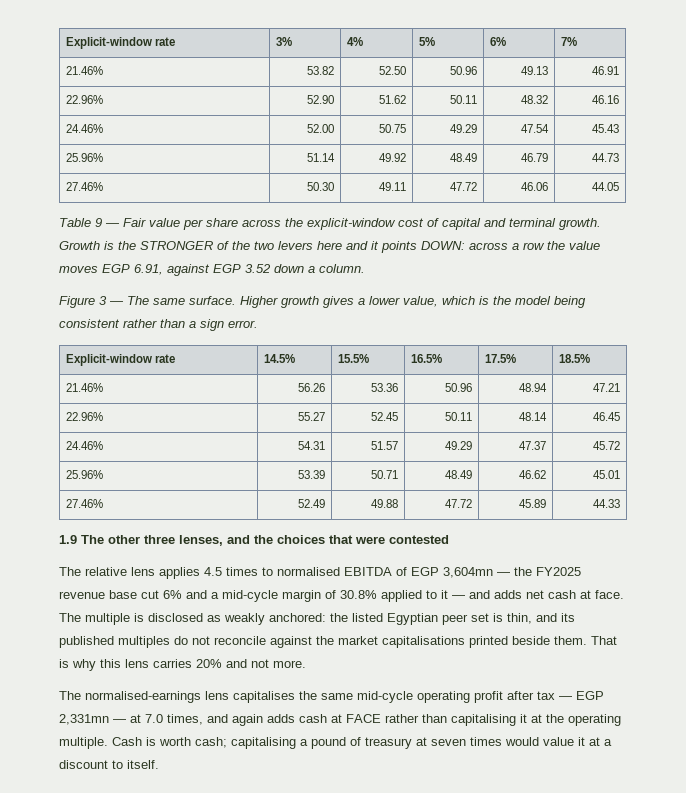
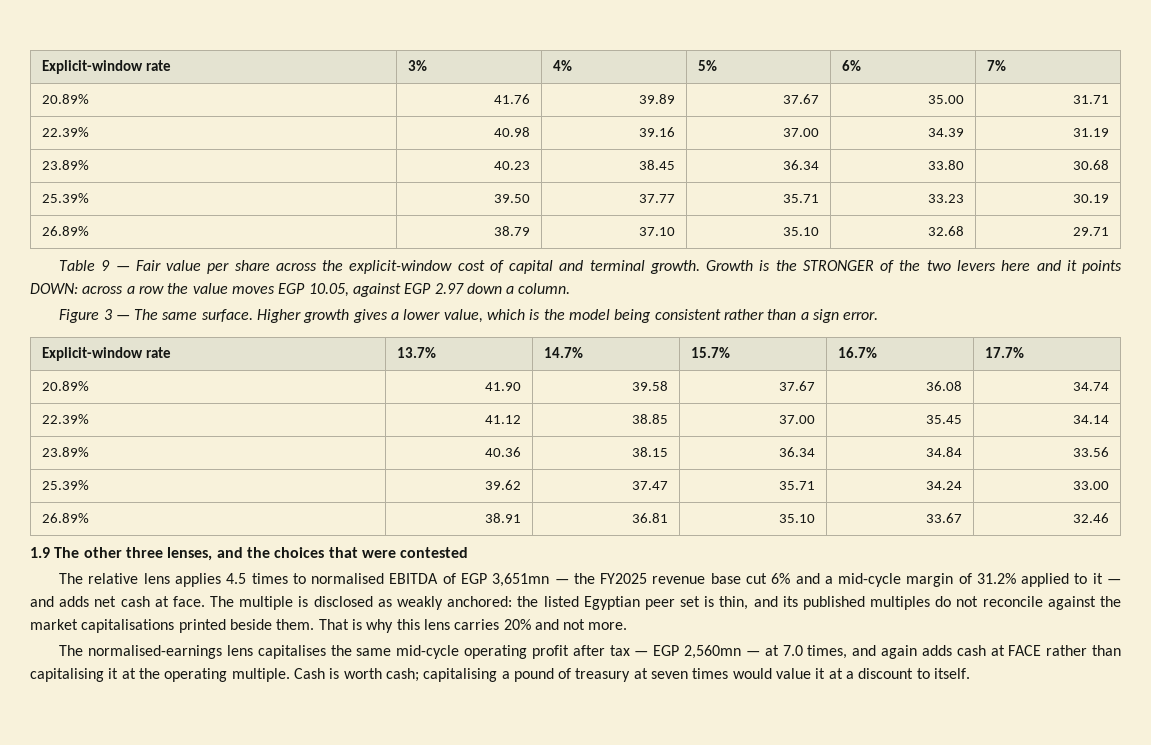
- 21.46% | 53.82 | 52.50 | 50.96 | 49.13 | 46.91
- 22.96% | 52.90 | 51.62 | 50.11 | 48.32 | 46.16
- 24.46% | 52.00 | 50.75 | 49.29 | 47.54 | 45.43
- 25.96% | 51.14 | 49.92 | 48.49 | 46.79 | 44.73
- 27.46% | 50.30 | 49.11 | 47.72 | 46.06 | 44.05
+ 20.89% | 41.76 | 39.89 | 37.67 | 35.00 | 31.71
+ 22.39% | 40.98 | 39.16 | 37.00 | 34.39 | 31.19
+ 23.89% | 40.23 | 38.45 | 36.34 | 33.80 | 30.68
+ 25.39% | 39.50 | 37.77 | 35.71 | 33.23 | 30.19
+ 26.89% | 38.79 | 37.10 | 35.10 | 32.68 | 29.71
- Growth is the STRONGER of the two levers here and it points DOWN: across a row the value moves EGP 6.91, against EGP 3.52 down a column.
+ Growth is the STRONGER of the two levers here and it points DOWN: across a row the value moves EGP 10.05, against EGP 2.97 down a column.
- Explicit-window rate | 14.5% | 15.5% | 16.5% | 17.5% | 18.5%
- 21.46% | 56.26 | 53.36 | 50.96 | 48.94 | 47.21
- 22.96% | 55.27 | 52.45 | 50.11 | 48.14 | 46.45
- 24.46% | 54.31 | 51.57 | 49.29 | 47.37 | 45.72
- 25.96% | 53.39 | 50.71 | 48.49 | 46.62 | 45.01
- 27.46% | 52.49 | 49.88 | 47.72 | 45.89 | 44.33
+ Explicit-window rate | 13.7% | 14.7% | 15.7% | 16.7% | 17.7%
+ 20.89% | 41.90 | 39.58 | 37.67 | 36.08 | 34.74
+ 22.39% | 41.12 | 38.85 | 37.00 | 35.45 | 34.14
+ 23.89% | 40.36 | 38.15 | 36.34 | 34.84 | 33.56
+ 25.39% | 39.62 | 37.47 | 35.71 | 34.24 | 33.00
+ 26.89% | 38.91 | 36.81 | 35.10 | 33.67 | 32.46
- The relative lens applies 4.5 times to normalised EBITDA of EGP 3,604mn — the FY2025 revenue base cut 6% and a mid-cycle margin of 30.8% applied to it — and adds net cash at face.
+ The relative lens applies 4.5 times to normalised EBITDA of EGP 3,651mn — the FY2025 revenue base cut 6% and a mid-cycle margin of 31.2% applied to it — and adds net cash at face.
- The normalised-earnings lens capitalises the same mid-cycle operating profit after tax — EGP 2,331mn — at 7.0 times, and again adds cash at FACE rather than capitalising it at the operating multiple.
+ The normalised-earnings lens capitalises the same mid-cycle operating profit after tax — EGP 2,560mn — at 7.0 times, and again adds cash at FACE rather than capitalising it at the operating multiple.

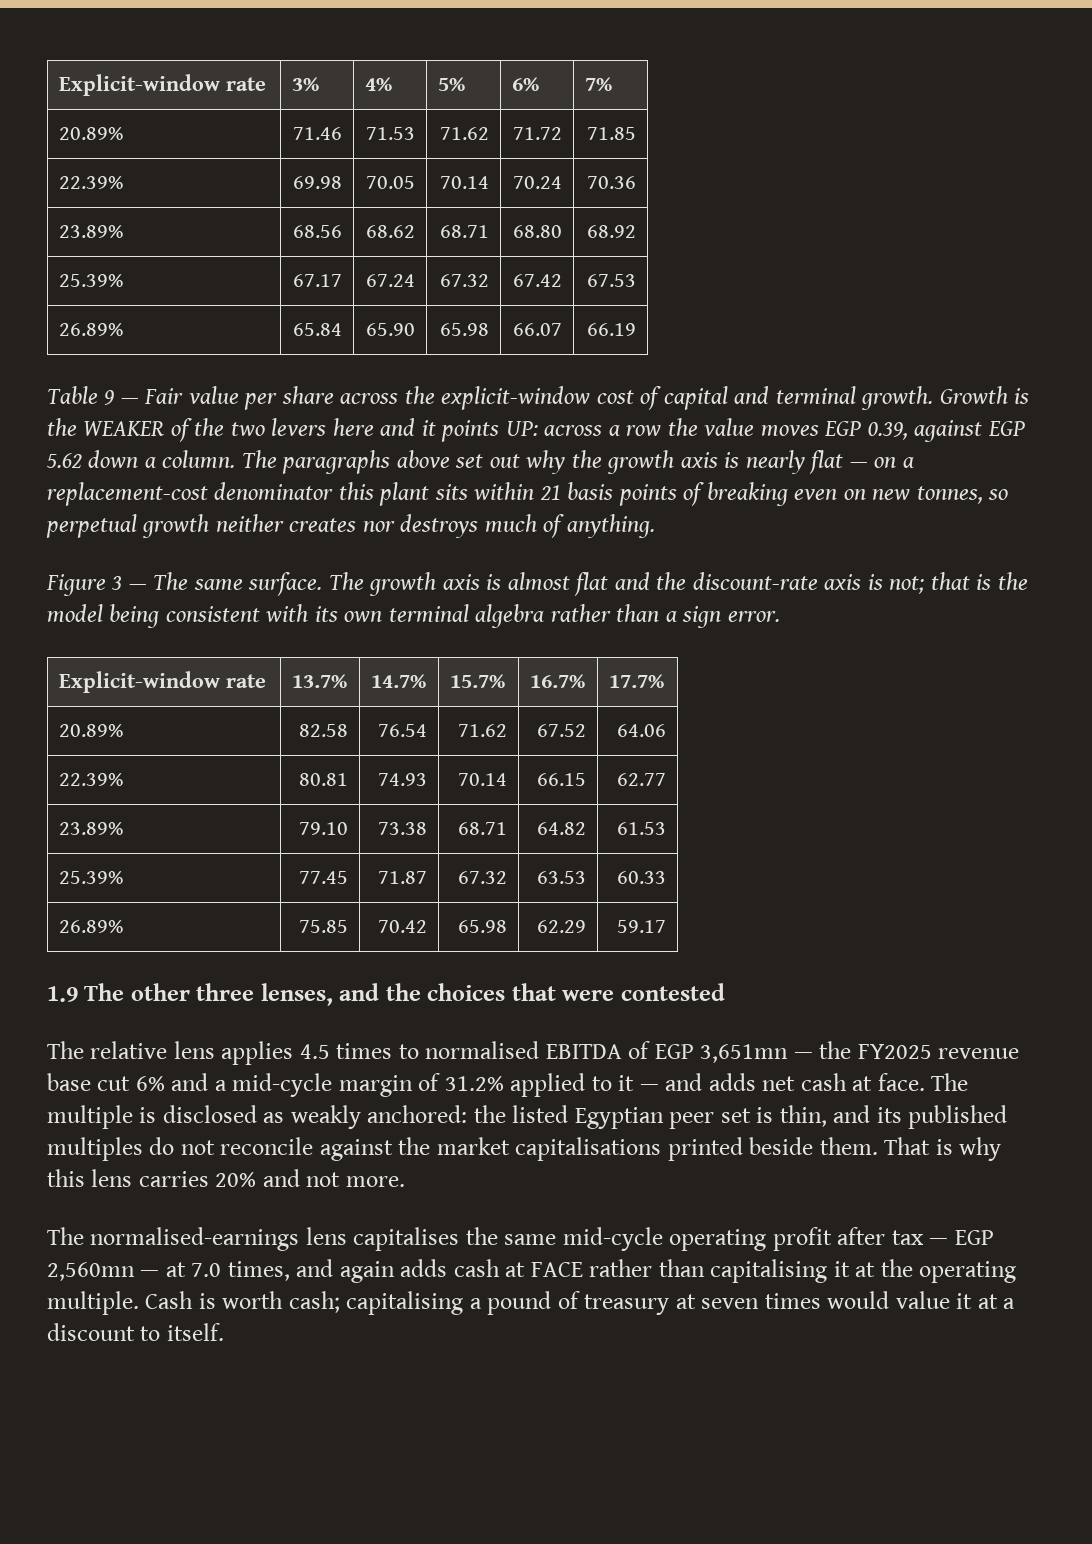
- 20.89% | 41.76 | 39.89 | 37.67 | 35.00 | 31.71
- 22.39% | 40.98 | 39.16 | 37.00 | 34.39 | 31.19
- 23.89% | 40.23 | 38.45 | 36.34 | 33.80 | 30.68
- 25.39% | 39.50 | 37.77 | 35.71 | 33.23 | 30.19
- 26.89% | 38.79 | 37.10 | 35.10 | 32.68 | 29.71
+ 20.89% | 71.46 | 71.53 | 71.62 | 71.72 | 71.85
+ 22.39% | 69.98 | 70.05 | 70.14 | 70.24 | 70.36
+ 23.89% | 68.56 | 68.62 | 68.71 | 68.80 | 68.92
+ 25.39% | 67.17 | 67.24 | 67.32 | 67.42 | 67.53
+ 26.89% | 65.84 | 65.90 | 65.98 | 66.07 | 66.19
- Growth is the STRONGER of the two levers here and it points DOWN: across a row the value moves EGP 10.05, against EGP 2.97 down a column.
+ Growth is the WEAKER of the two levers here and it points UP: across a row the value moves EGP 0.39, against EGP 5.62 down a column. The paragraphs above set out why the growth axis is nearly flat — on a replacement-cost denominator this plant sits within 21 basis points of breaking even on new tonnes, so perpetual growth neither creates nor destroys much of anything.
- Higher growth gives a lower value, which is the model being consistent rather than a sign error.
+ The growth axis is almost flat and the discount-rate axis is not; that is the model being consistent with its own terminal algebra rather than a sign error.
- 20.89% | 41.90 | 39.58 | 37.67 | 36.08 | 34.74
- 22.39% | 41.12 | 38.85 | 37.00 | 35.45 | 34.14
- 23.89% | 40.36 | 38.15 | 36.34 | 34.84 | 33.56
- 25.39% | 39.62 | 37.47 | 35.71 | 34.24 | 33.00
- 26.89% | 38.91 | 36.81 | 35.10 | 33.67 | 32.46
+ 20.89% | 82.58 | 76.54 | 71.62 | 67.52 | 64.06
+ 22.39% | 80.81 | 74.93 | 70.14 | 66.15 | 62.77
+ 23.89% | 79.10 | 73.38 | 68.71 | 64.82 | 61.53
+ 25.39% | 77.45 | 71.87 | 67.32 | 63.53 | 60.33
+ 26.89% | 75.85 | 70.42 | 65.98 | 62.29 | 59.17

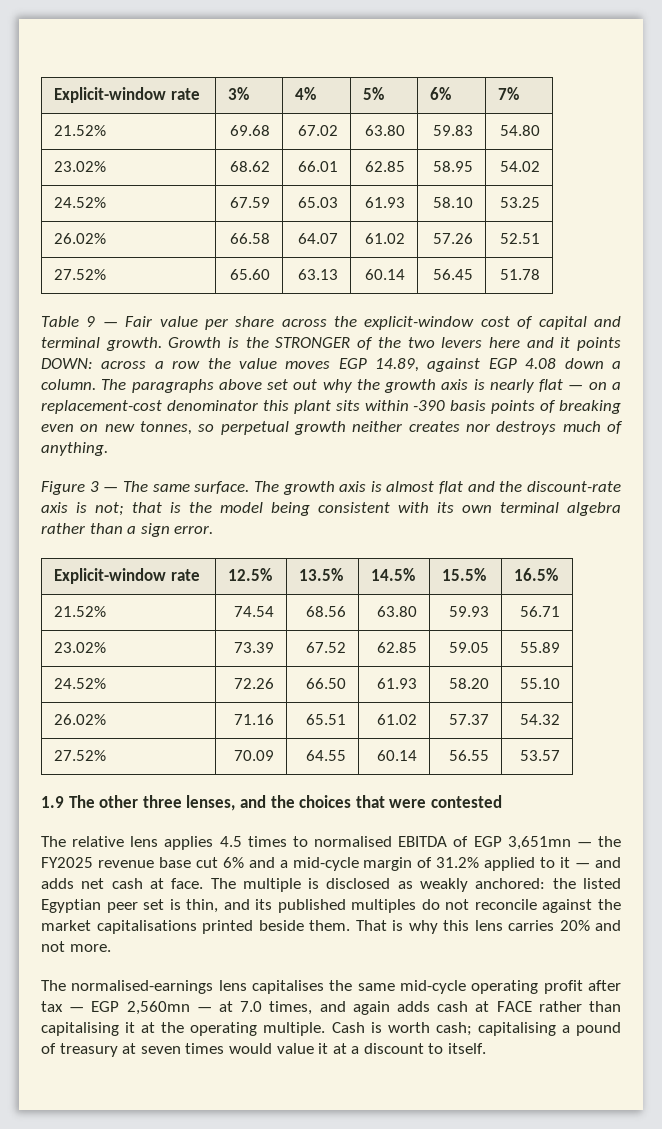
- 20.89% | 71.46 | 71.53 | 71.62 | 71.72 | 71.85
- 22.39% | 69.98 | 70.05 | 70.14 | 70.24 | 70.36
- 23.89% | 68.56 | 68.62 | 68.71 | 68.80 | 68.92
- 25.39% | 67.17 | 67.24 | 67.32 | 67.42 | 67.53
- 26.89% | 65.84 | 65.90 | 65.98 | 66.07 | 66.19
+ 21.52% | 69.68 | 67.02 | 63.80 | 59.83 | 54.80
+ 23.02% | 68.62 | 66.01 | 62.85 | 58.95 | 54.02
+ 24.52% | 67.59 | 65.03 | 61.93 | 58.10 | 53.25
+ 26.02% | 66.58 | 64.07 | 61.02 | 57.26 | 52.51
+ 27.52% | 65.60 | 63.13 | 60.14 | 56.45 | 51.78
- Growth is the WEAKER of the two levers here and it points UP: across a row the value moves EGP 0.39, against EGP 5.62 down a column.
+ Growth is the STRONGER of the two levers here and it points DOWN: across a row the value moves EGP 14.89, against EGP 4.08 down a column.
- The paragraphs above set out why the growth axis is nearly flat — on a replacement-cost denominator this plant sits within 21 basis points of breaking even on new tonnes, so perpetual growth neither creates nor destroys much of anything.
+ The paragraphs above set out why the growth axis is nearly flat — on a replacement-cost denominator this plant sits within -390 basis points of breaking even on new tonnes, so perpetual growth neither creates nor destroys much of anything.
- Explicit-window rate | 13.7% | 14.7% | 15.7% | 16.7% | 17.7%
- 20.89% | 82.58 | 76.54 | 71.62 | 67.52 | 64.06
- 22.39% | 80.81 | 74.93 | 70.14 | 66.15 | 62.77
- 23.89% | 79.10 | 73.38 | 68.71 | 64.82 | 61.53
- 25.39% | 77.45 | 71.87 | 67.32 | 63.53 | 60.33
- 26.89% | 75.85 | 70.42 | 65.98 | 62.29 | 59.17
+ Explicit-window rate | 12.5% | 13.5% | 14.5% | 15.5% | 16.5%
+ 21.52% | 74.54 | 68.56 | 63.80 | 59.93 | 56.71
+ 23.02% | 73.39 | 67.52 | 62.85 | 59.05 | 55.89
+ 24.52% | 72.26 | 66.50 | 61.93 | 58.20 | 55.10
+ 26.02% | 71.16 | 65.51 | 61.02 | 57.37 | 54.32
+ 27.52% | 70.09 | 64.55 | 60.14 | 56.55 | 53.57

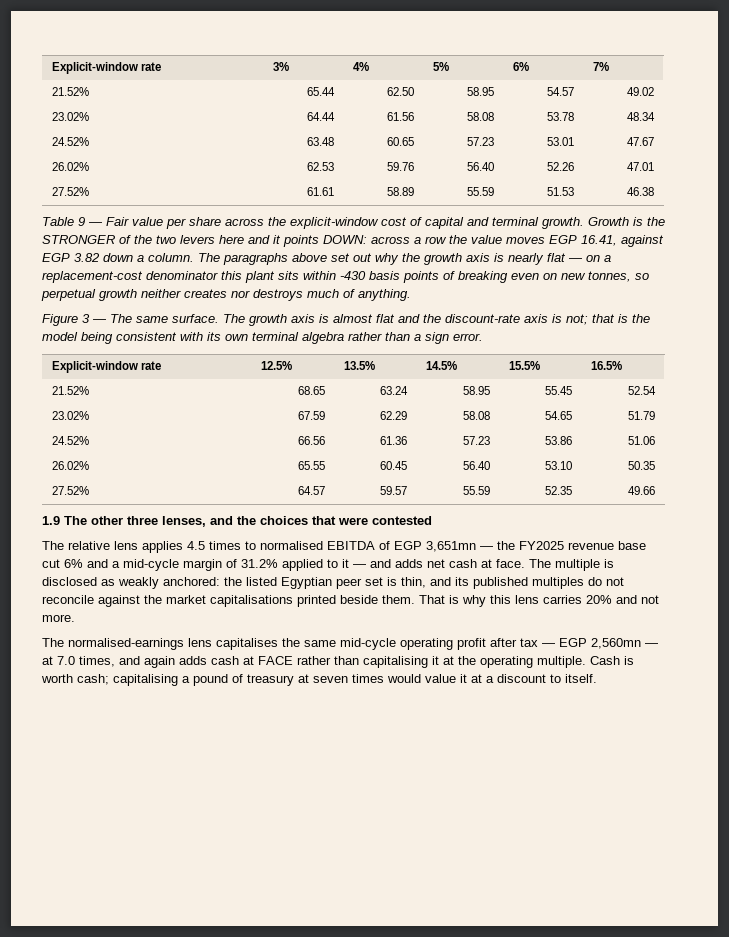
- 21.52% | 69.68 | 67.02 | 63.80 | 59.83 | 54.80
- 23.02% | 68.62 | 66.01 | 62.85 | 58.95 | 54.02
- 24.52% | 67.59 | 65.03 | 61.93 | 58.10 | 53.25
- 26.02% | 66.58 | 64.07 | 61.02 | 57.26 | 52.51
- 27.52% | 65.60 | 63.13 | 60.14 | 56.45 | 51.78
+ 21.52% | 65.44 | 62.50 | 58.95 | 54.57 | 49.02
+ 23.02% | 64.44 | 61.56 | 58.08 | 53.78 | 48.34
+ 24.52% | 63.48 | 60.65 | 57.23 | 53.01 | 47.67
+ 26.02% | 62.53 | 59.76 | 56.40 | 52.26 | 47.01
+ 27.52% | 61.61 | 58.89 | 55.59 | 51.53 | 46.38
- Growth is the STRONGER of the two levers here and it points DOWN: across a row the value moves EGP 14.89, against EGP 4.08 down a column.
+ Growth is the STRONGER of the two levers here and it points DOWN: across a row the value moves EGP 16.41, against EGP 3.82 down a column.
- The paragraphs above set out why the growth axis is nearly flat — on a replacement-cost denominator this plant sits within -390 basis points of breaking even on new tonnes, so perpetual growth neither creates nor destroys much of anything.
+ The paragraphs above set out why the growth axis is nearly flat — on a replacement-cost denominator this plant sits within -430 basis points of breaking even on new tonnes, so perpetual growth neither creates nor destroys much of anything.
- 21.52% | 74.54 | 68.56 | 63.80 | 59.93 | 56.71
- 23.02% | 73.39 | 67.52 | 62.85 | 59.05 | 55.89
- 24.52% | 72.26 | 66.50 | 61.93 | 58.20 | 55.10
- 26.02% | 71.16 | 65.51 | 61.02 | 57.37 | 54.32
- 27.52% | 70.09 | 64.55 | 60.14 | 56.55 | 53.57
+ 21.52% | 68.65 | 63.24 | 58.95 | 55.45 | 52.54
+ 23.02% | 67.59 | 62.29 | 58.08 | 54.65 | 51.79
+ 24.52% | 66.56 | 61.36 | 57.23 | 53.86 | 51.06
+ 26.02% | 65.55 | 60.45 | 56.40 | 53.10 | 50.35
+ 27.52% | 64.57 | 59.57 | 55.59 | 52.35 | 49.66

